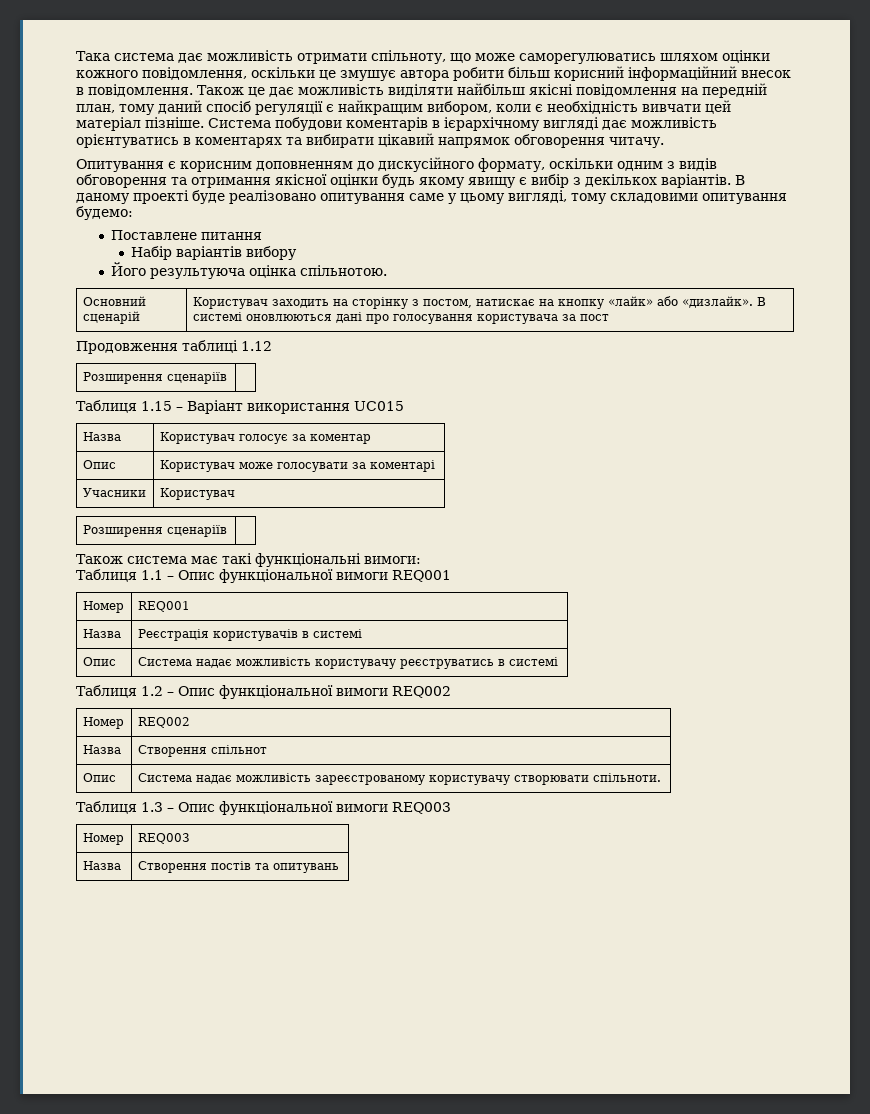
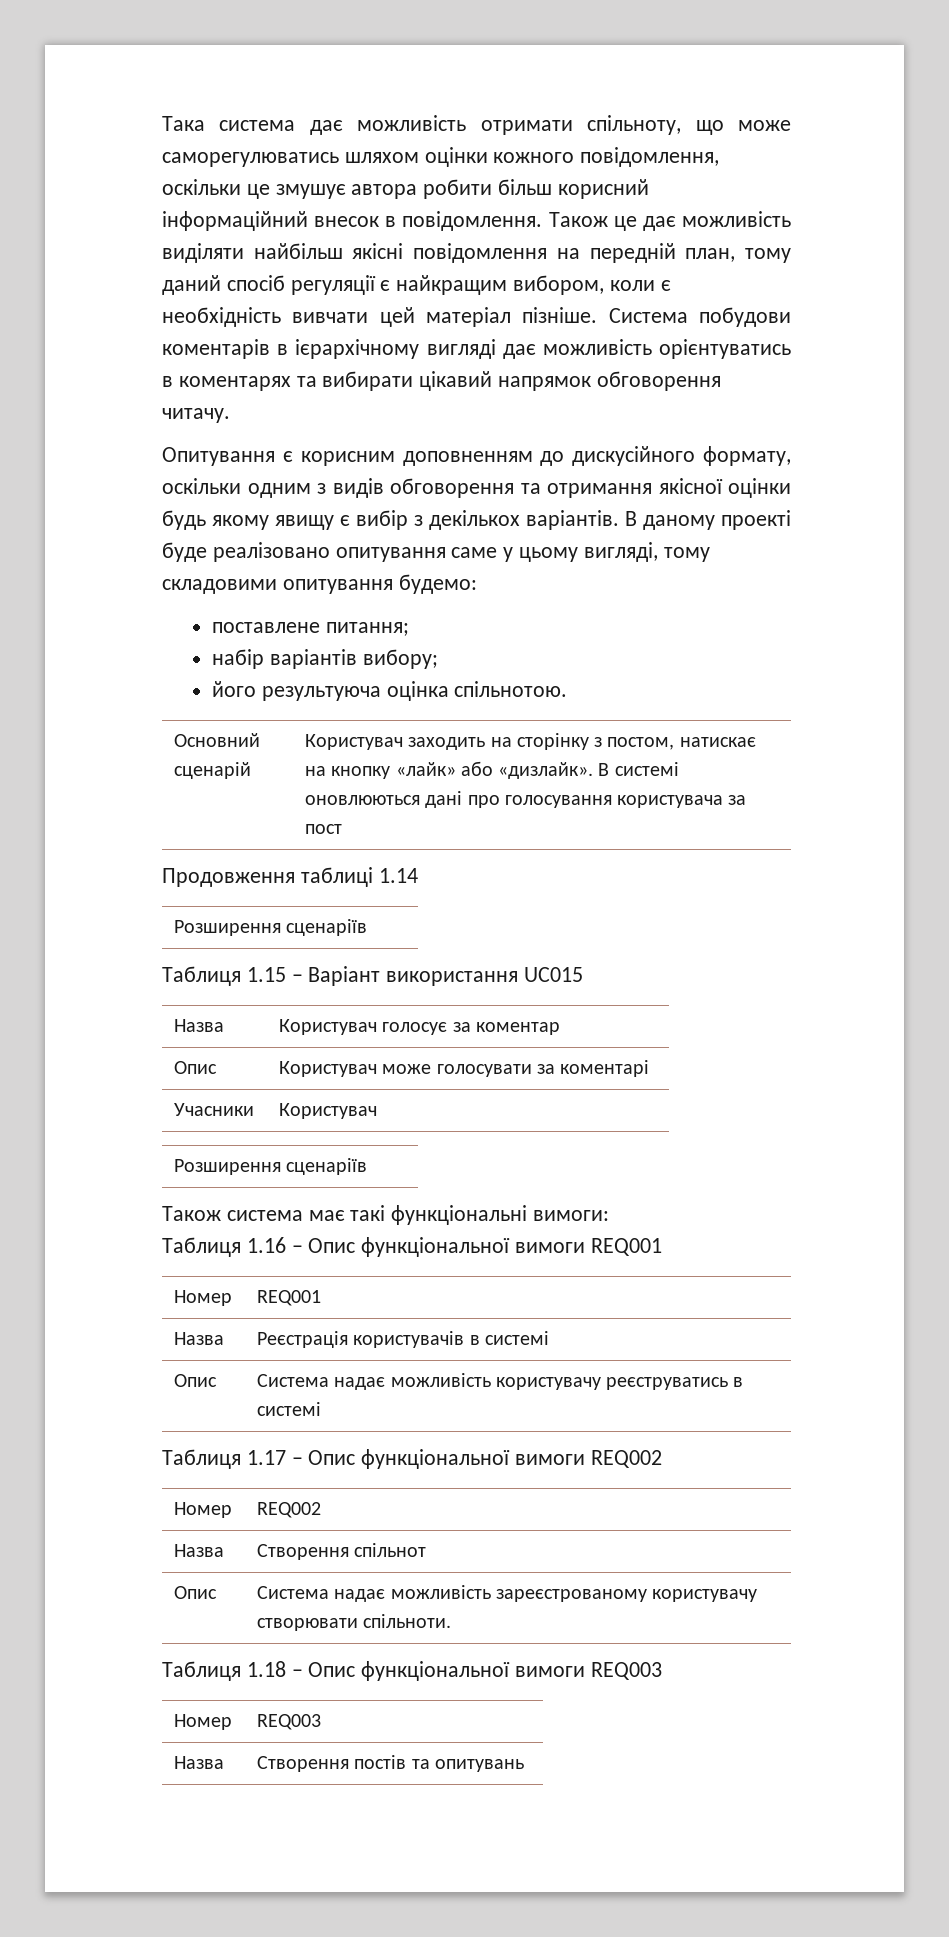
- Поставлене питання
- Набір варіантів вибору
- Його результуюча оцінка спільнотою.
+ поставлене питання;
+ набір варіантів вибору;
+ його результуюча оцінка спільнотою.
- Продовження таблиці 1.12
+ Продовження таблиці 1.14
- Таблиця 1.1 – Опис функціональної вимоги REQ001
+ Таблиця 1.16 – Опис функціональної вимоги REQ001
- Таблиця 1.2 – Опис функціональної вимоги REQ002
+ Таблиця 1.17 – Опис функціональної вимоги REQ002
- Таблиця 1.3 – Опис функціональної вимоги REQ003
+ Таблиця 1.18 – Опис функціональної вимоги REQ003

